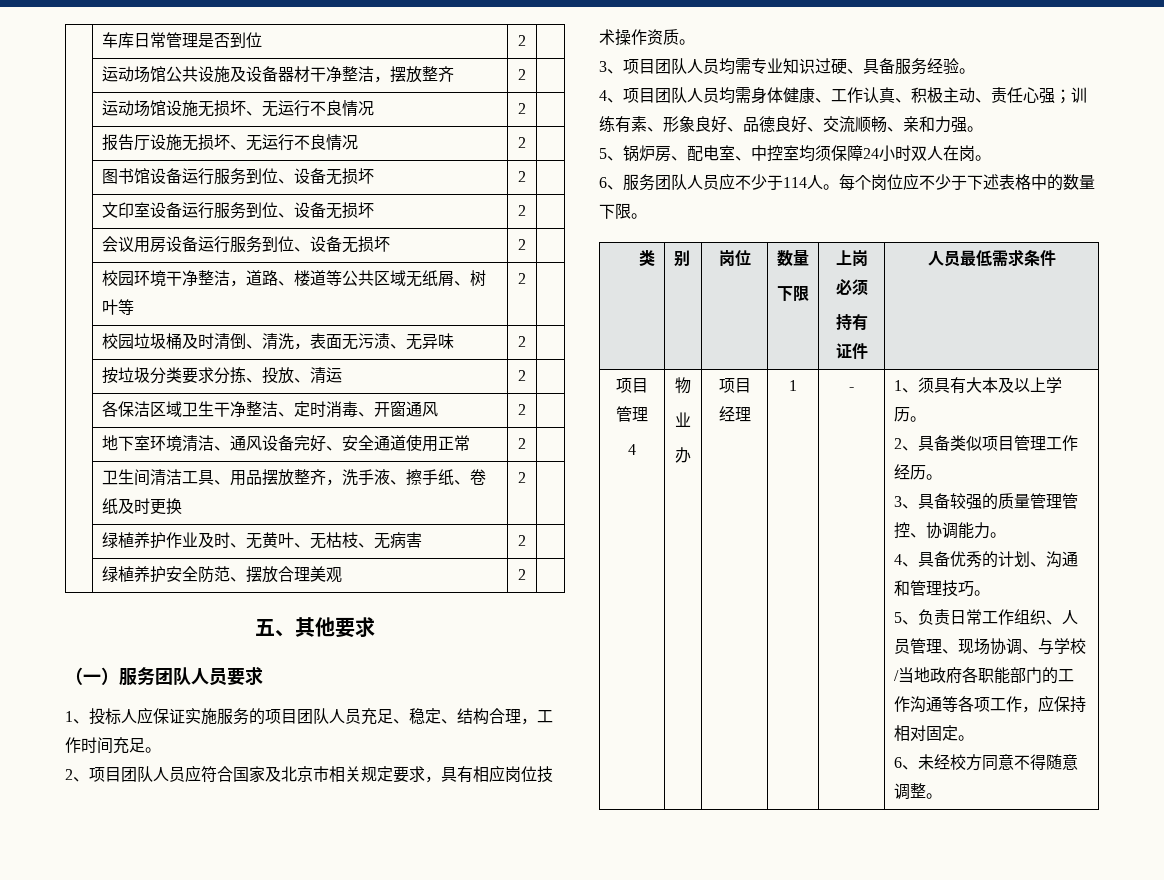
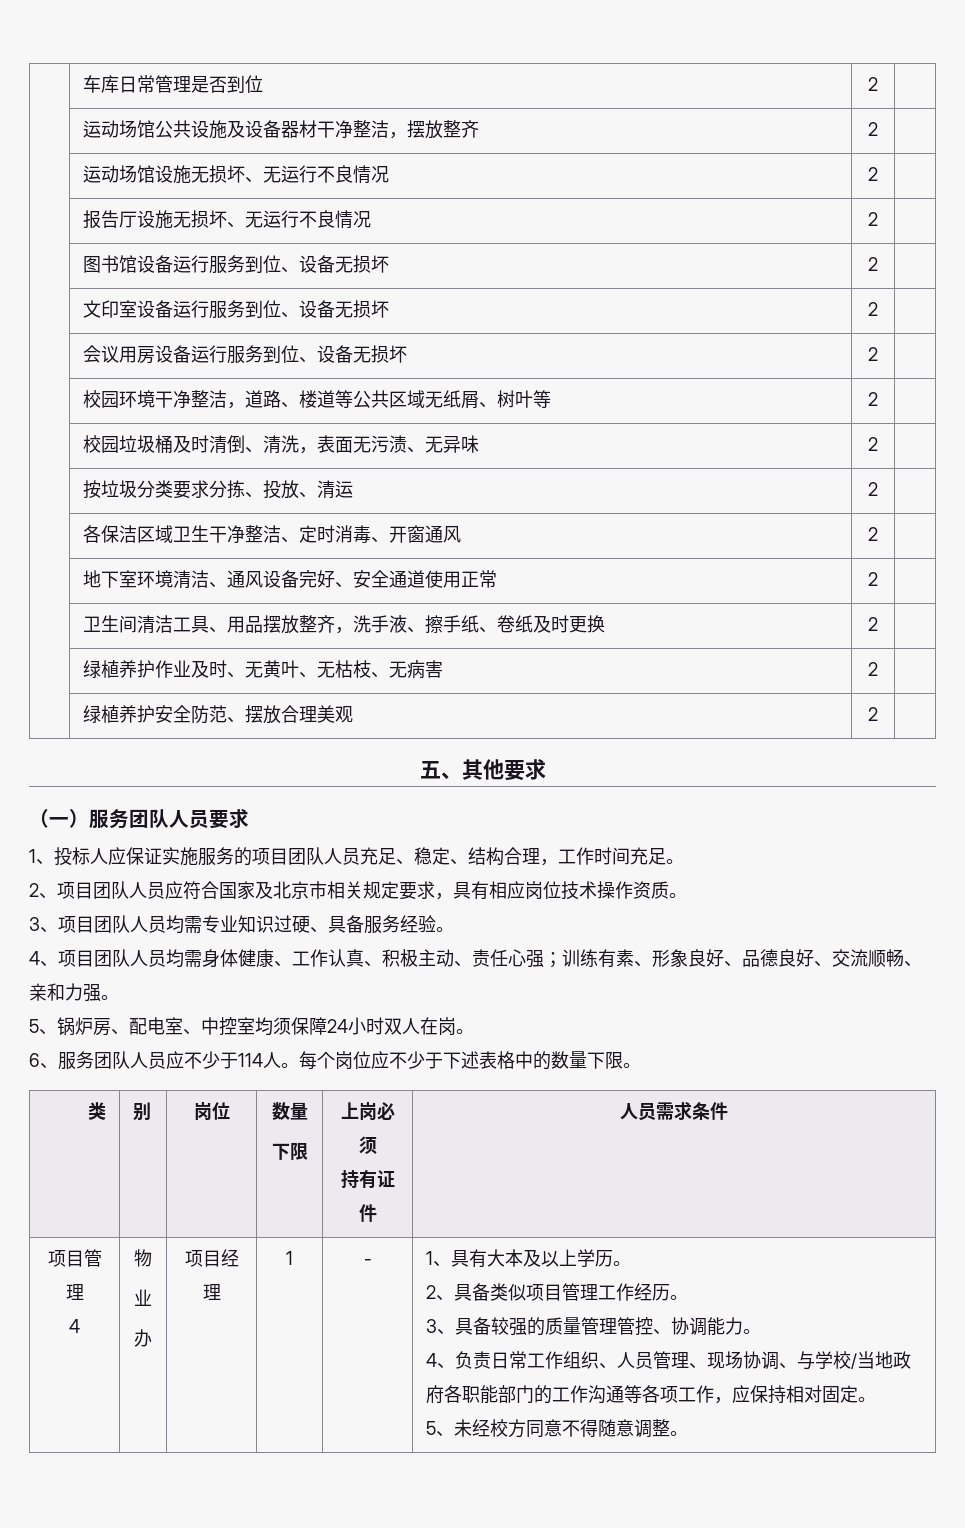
  类 | 别 | 岗位 | 数量
  下限 | 上岗必须
- 持有证件 | 人员最低需求条件
+ 持有证件 | 人员需求条件
- 1、须具有大本及以上学历。
+ 1、具有大本及以上学历。
- 4、具备优秀的计划、沟通和管理技巧。
- 5、负责日常工作组织、人员管理、现场协调、与学校/当地政府各职能部门的工作沟通等各项工作，应保持相对固定。
+ 4、负责日常工作组织、人员管理、现场协调、与学校/当地政府各职能部门的工作沟通等各项工作，应保持相对固定。
- 6、未经校方同意不得随意调整。
+ 5、未经校方同意不得随意调整。

